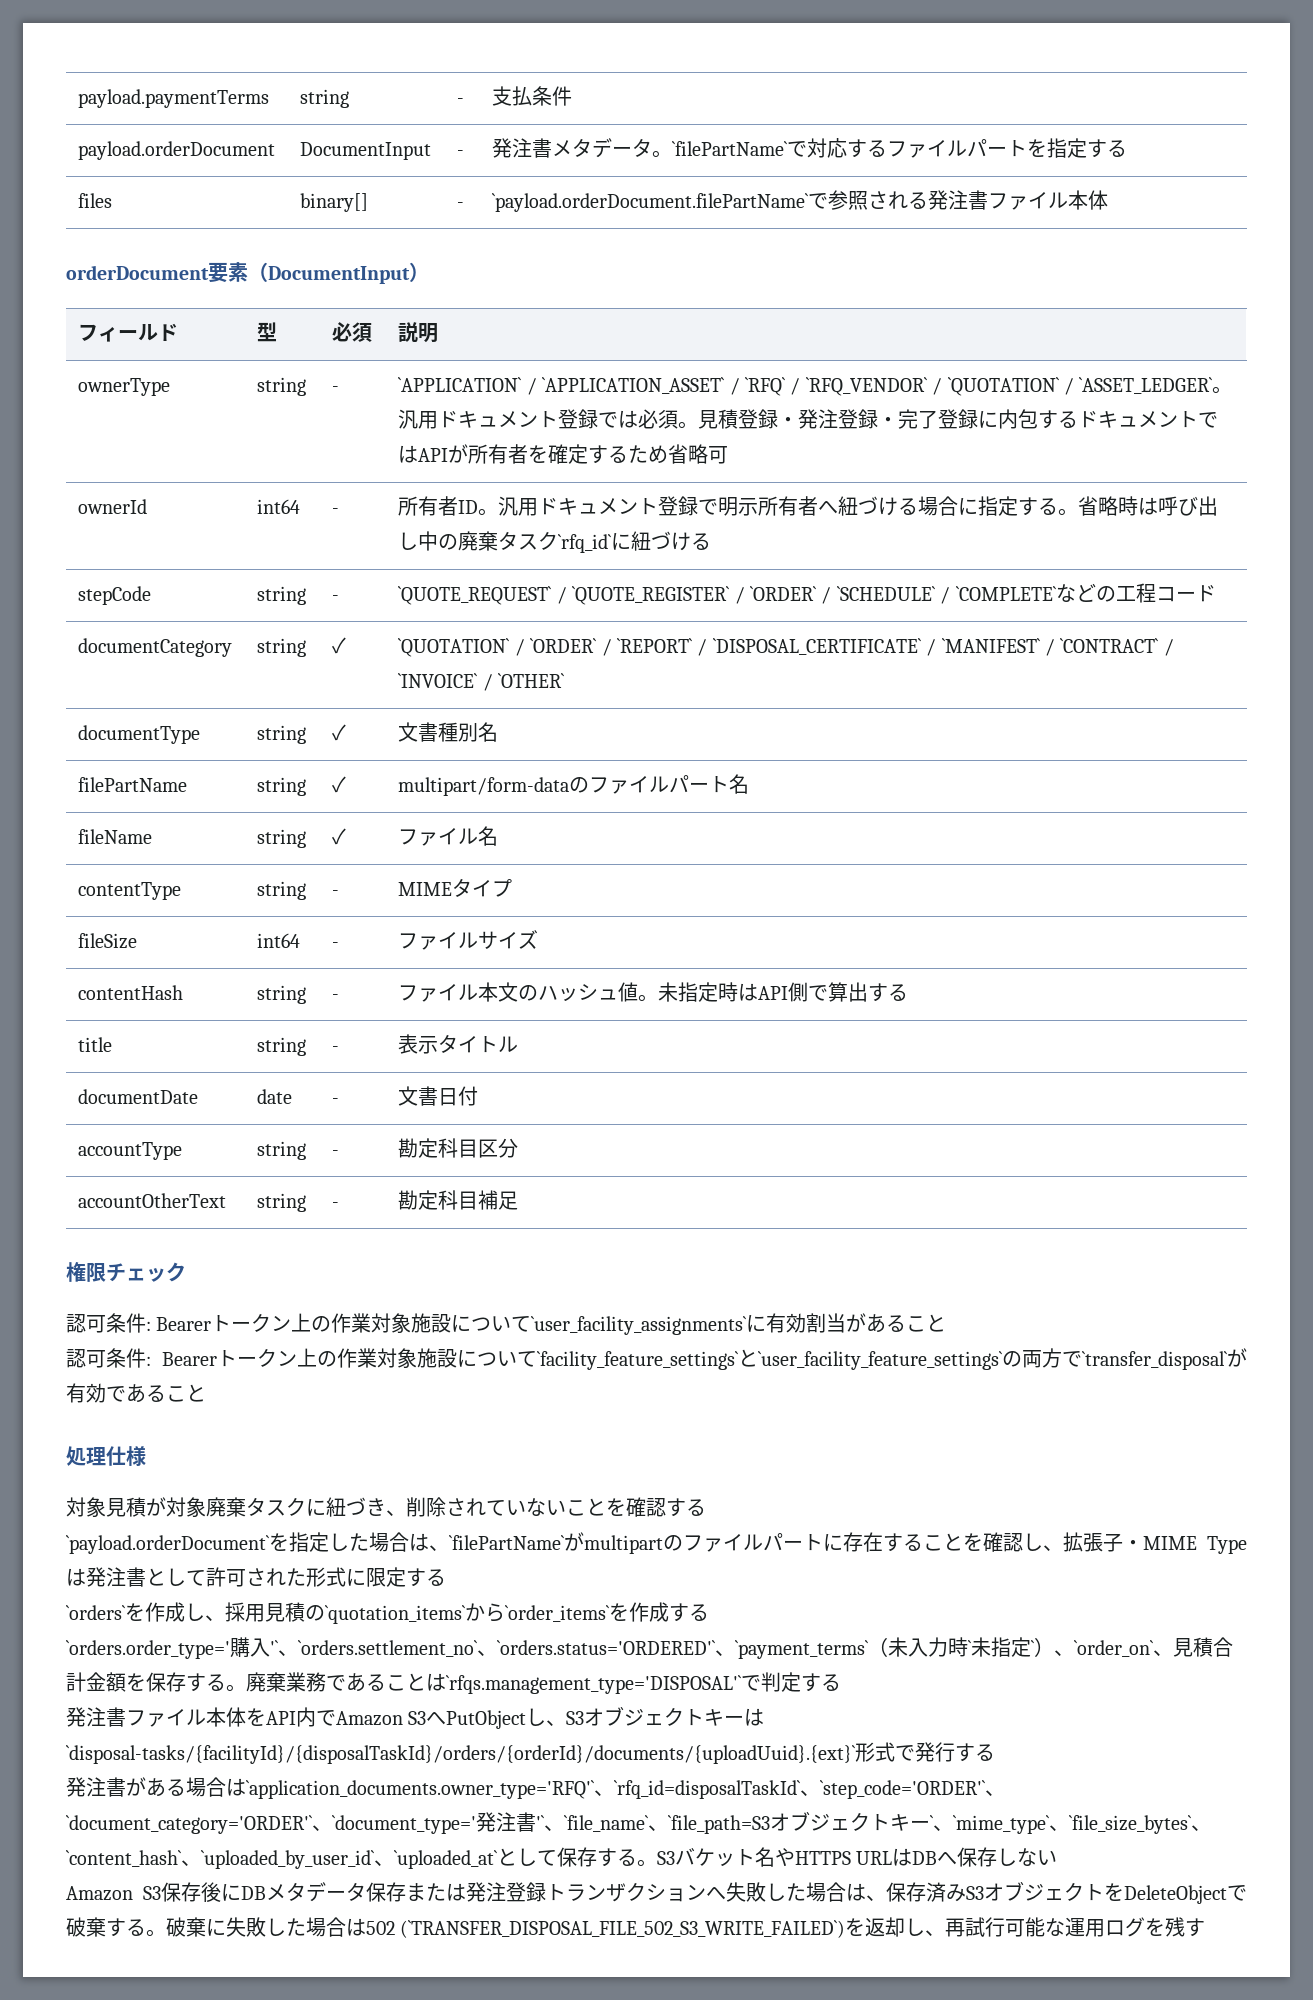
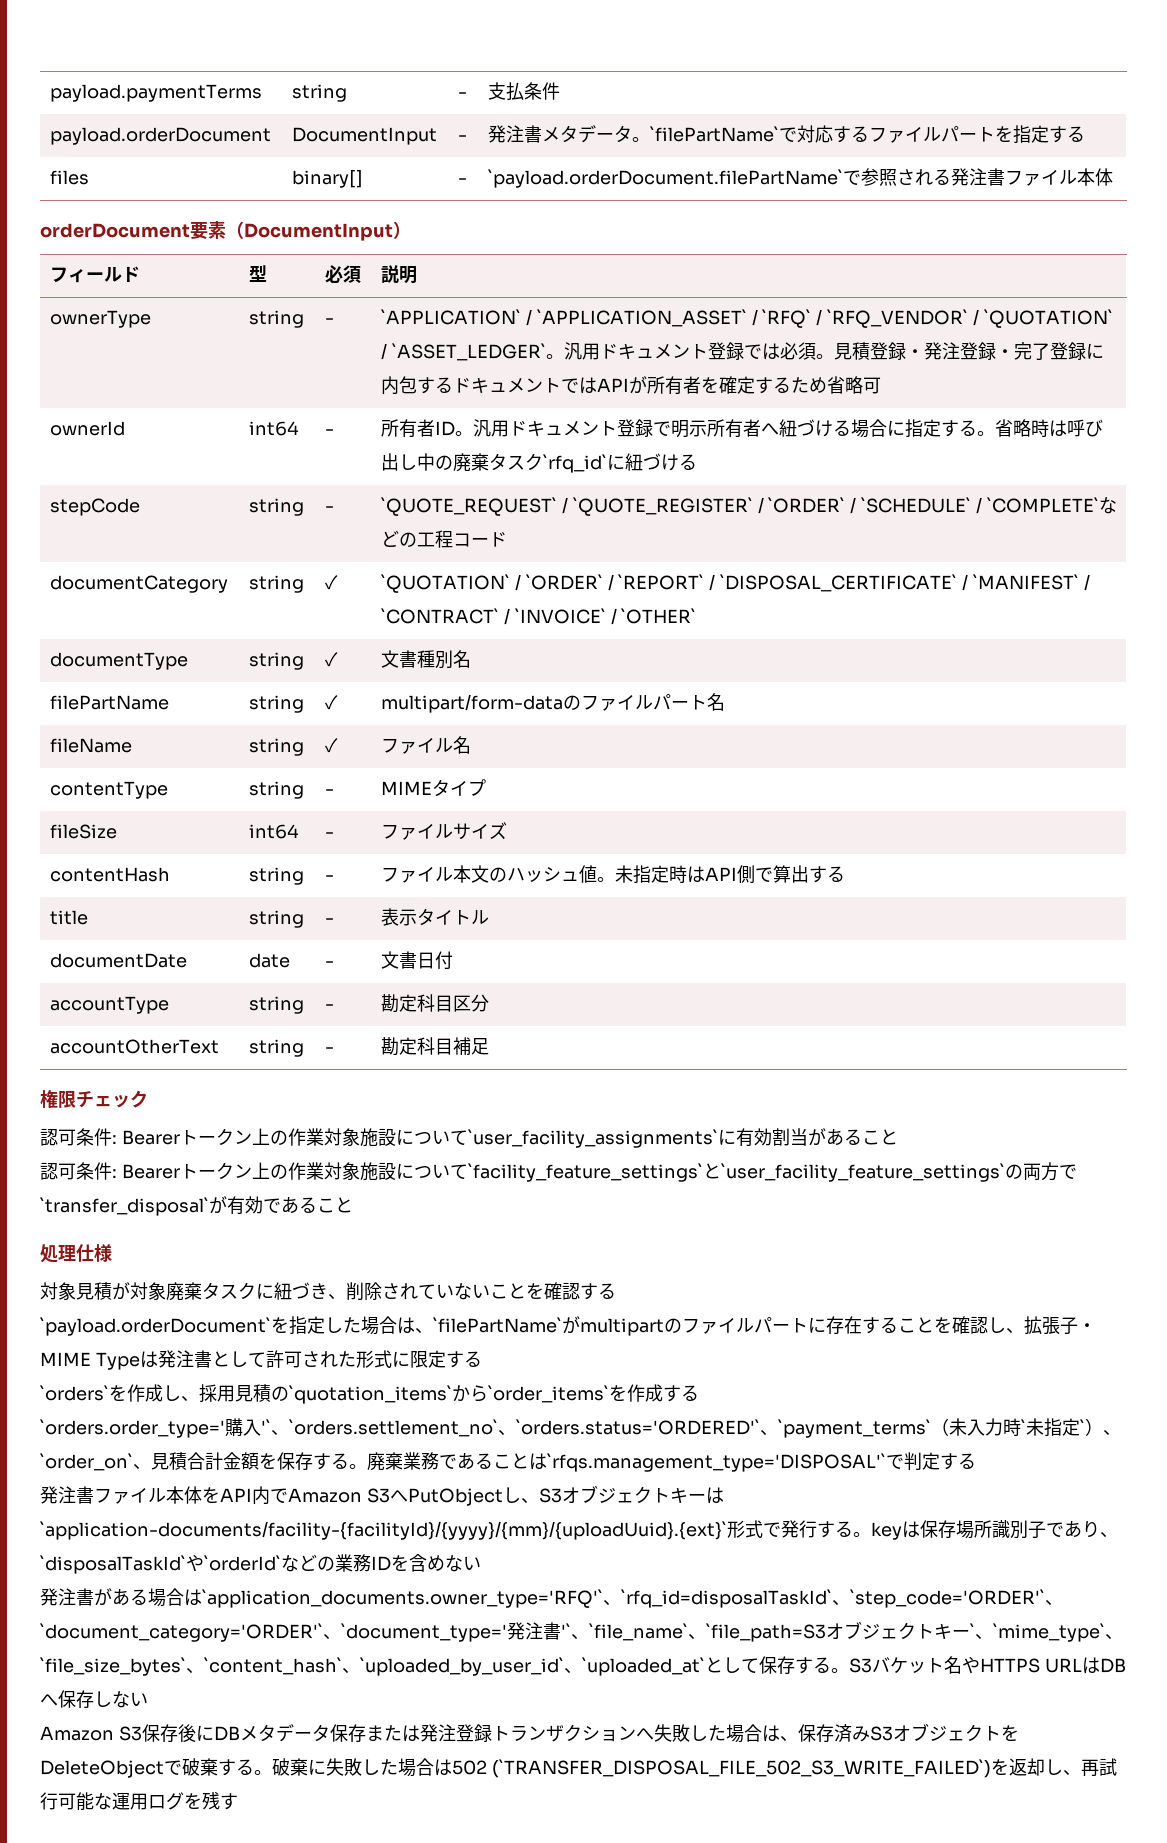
- 発注書ファイル本体をAPI内でAmazon S3へPutObjectし、S3オブジェクトキーは`disposal-tasks/{facilityId}/{disposalTaskId}/orders/{orderId}/documents/{uploadUuid}.{ext}`形式で発行する
+ 発注書ファイル本体をAPI内でAmazon S3へPutObjectし、S3オブジェクトキーは`application-documents/facility-{facilityId}/{yyyy}/{mm}/{uploadUuid}.{ext}`形式で発行する。keyは保存場所識別子であり、`disposalTaskId`や`orderId`などの業務IDを含めない

